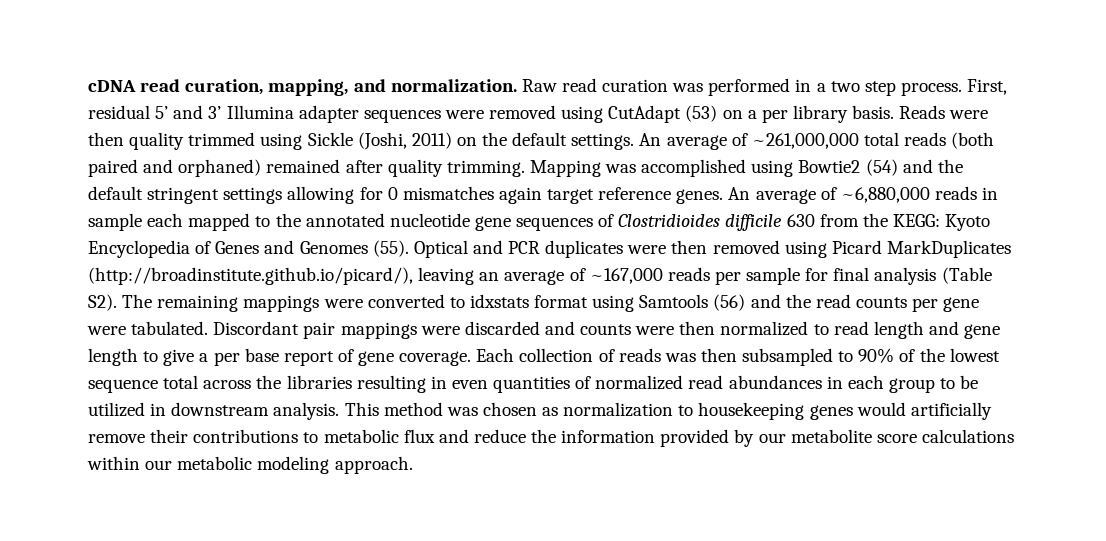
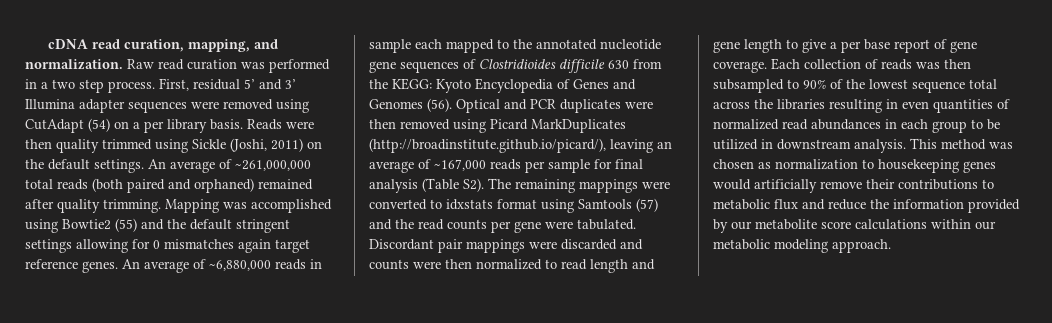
- First, residual 5’ and 3’ Illumina adapter sequences were removed using CutAdapt (53) on a per library basis.
+ First, residual 5’ and 3’ Illumina adapter sequences were removed using CutAdapt (54) on a per library basis.
- Mapping was accomplished using Bowtie2 (54) and the default stringent settings allowing for 0 mismatches again target reference genes.
+ Mapping was accomplished using Bowtie2 (55) and the default stringent settings allowing for 0 mismatches again target reference genes.
- An average of ~6,880,000 reads in sample each mapped to the annotated nucleotide gene sequences of Clostridioides difficile 630 from the KEGG: Kyoto Encyclopedia of Genes and Genomes (55).
+ An average of ~6,880,000 reads in sample each mapped to the annotated nucleotide gene sequences of Clostridioides difficile 630 from the KEGG: Kyoto Encyclopedia of Genes and Genomes (56).
- Optical and PCR duplicates were then removed using Picard MarkDuplicates (http://broadinstitute.github.io/picard/), leaving an average of ~167,000 reads per sample for final analysis (Table S2). The remaining mappings were converted to idxstats format using Samtools (56) and the read counts per gene were tabulated.
+ Optical and PCR duplicates were then removed using Picard MarkDuplicates (http://broadinstitute.github.io/picard/), leaving an average of ~167,000 reads per sample for final analysis (Table S2). The remaining mappings were converted to idxstats format using Samtools (57) and the read counts per gene were tabulated.

